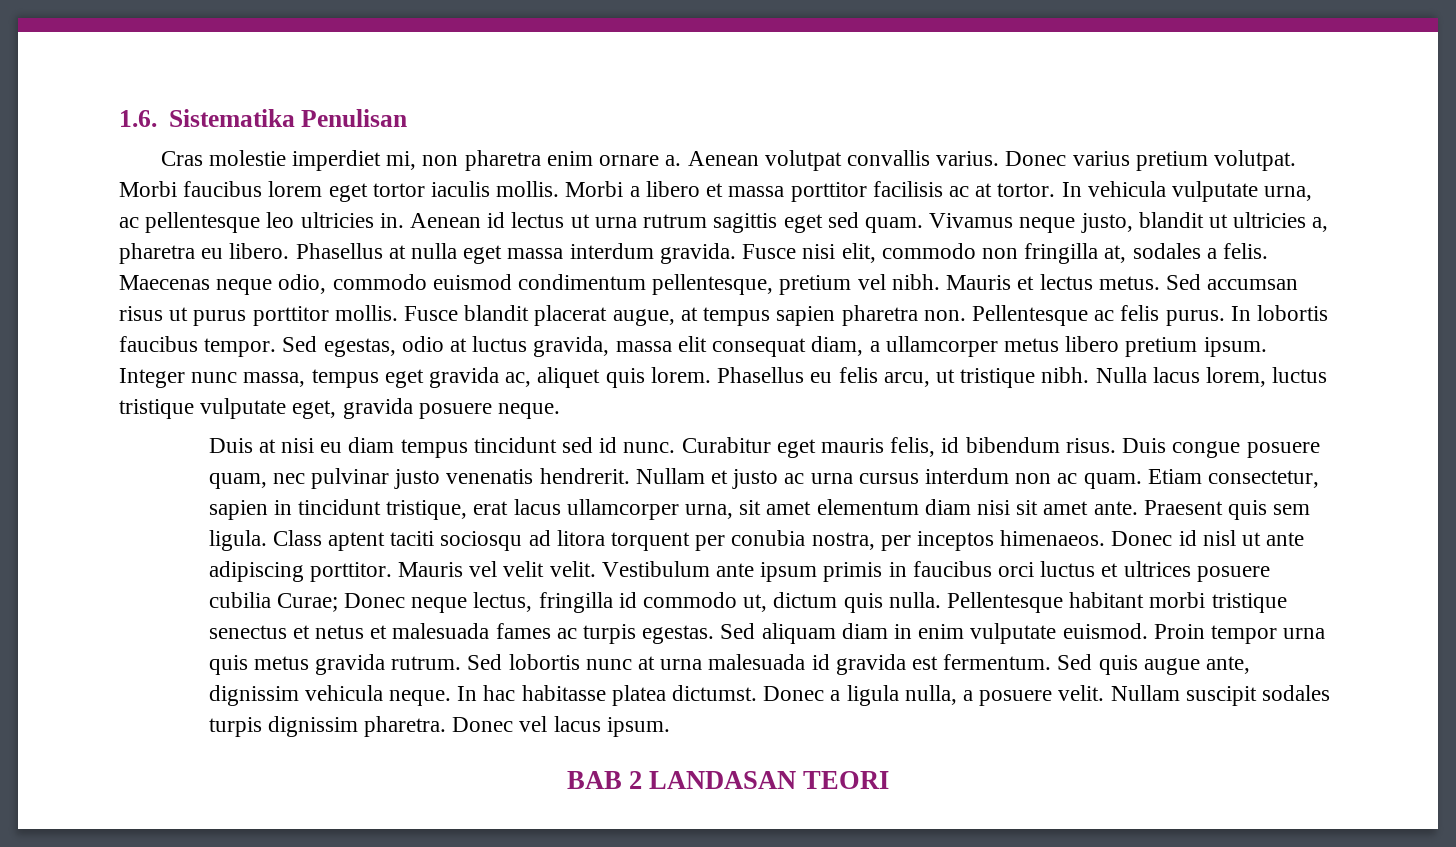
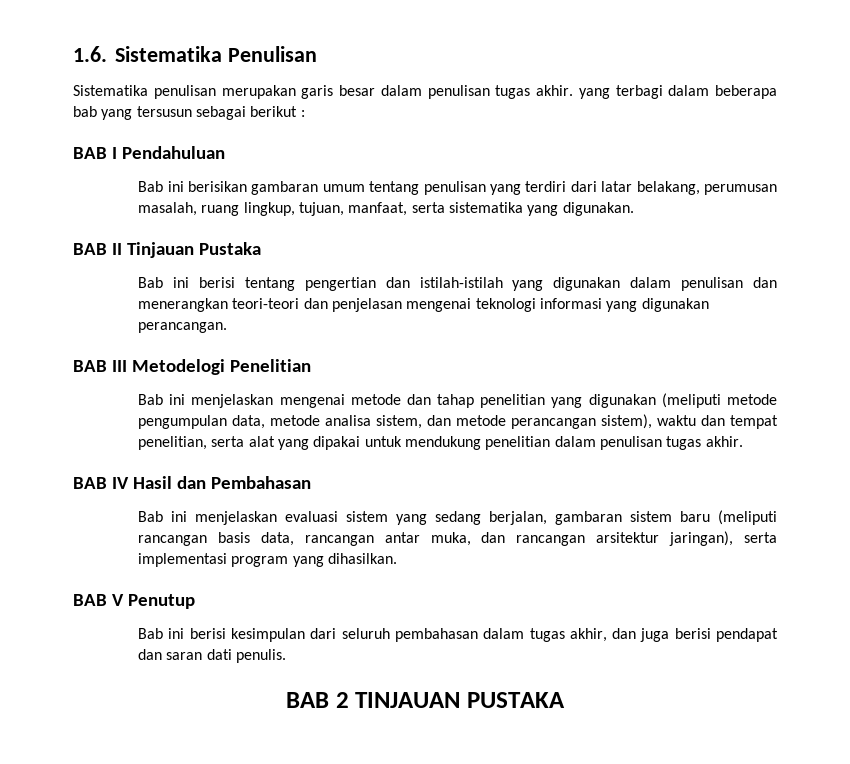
- Cras molestie imperdiet mi, non pharetra enim ornare a. Aenean volutpat convallis varius. Donec varius pretium volutpat. Morbi faucibus lorem eget tortor iaculis mollis. Morbi a libero et massa porttitor facilisis ac at tortor. In vehicula vulputate urna, ac pellentesque leo ultricies in. Aenean id lectus ut urna rutrum sagittis eget sed quam. Vivamus neque justo, blandit ut ultricies a, pharetra eu libero. Phasellus at nulla eget massa interdum gravida. Fusce nisi elit, commodo non fringilla at, sodales a felis. Maecenas neque odio, commodo euismod condimentum pellentesque, pretium vel nibh. Mauris et lectus metus. Sed accumsan risus ut purus porttitor mollis. Fusce blandit placerat augue, at tempus sapien pharetra non. Pellentesque ac felis purus. In lobortis faucibus tempor. Sed egestas, odio at luctus gravida, massa elit consequat diam, a ullamcorper metus libero pretium ipsum. Integer nunc massa, tempus eget gravida ac, aliquet quis lorem. Phasellus eu felis arcu, ut tristique nibh. Nulla lacus lorem, luctus tristique vulputate eget, gravida posuere neque.
- Duis at nisi eu diam tempus tincidunt sed id nunc. Curabitur eget mauris felis, id bibendum risus. Duis congue posuere quam, nec pulvinar justo venenatis hendrerit. Nullam et justo ac urna cursus interdum non ac quam. Etiam consectetur, sapien in tincidunt tristique, erat lacus ullamcorper urna, sit amet elementum diam nisi sit amet ante. Praesent quis sem ligula. Class aptent taciti sociosqu ad litora torquent per conubia nostra, per inceptos himenaeos. Donec id nisl ut ante adipiscing porttitor. Mauris vel velit velit. Vestibulum ante ipsum primis in faucibus orci luctus et ultrices posuere cubilia Curae; Donec neque lectus, fringilla id commodo ut, dictum quis nulla. Pellentesque habitant morbi tristique senectus et netus et malesuada fames ac turpis egestas. Sed aliquam diam in enim vulputate euismod. Proin tempor urna quis metus gravida rutrum. Sed lobortis nunc at urna malesuada id gravida est fermentum. Sed quis augue ante, dignissim vehicula neque. In hac habitasse platea dictumst. Donec a ligula nulla, a posuere velit. Nullam suscipit sodales turpis dignissim pharetra. Donec vel lacus ipsum.
+ Sistematika penulisan merupakan garis besar dalam penulisan tugas akhir. yang terbagi dalam beberapa bab yang tersusun sebagai berikut :
+ BAB I Pendahuluan
+ Bab ini berisikan gambaran umum tentang penulisan yang terdiri dari latar belakang, perumusan masalah, ruang lingkup, tujuan, manfaat, serta sistematika yang digunakan.
+ BAB II Tinjauan Pustaka
+ Bab ini berisi tentang pengertian dan istilah-istilah yang digunakan dalam penulisan dan menerangkan teori-teori dan penjelasan mengenai teknologi informasi yang digunakan perancangan.
+ BAB III Metodelogi Penelitian
+ Bab ini menjelaskan mengenai metode dan tahap penelitian yang digunakan (meliputi metode pengumpulan data, metode analisa sistem, dan metode perancangan sistem), waktu dan tempat penelitian, serta alat yang dipakai untuk mendukung penelitian dalam penulisan tugas akhir.
+ BAB IV Hasil dan Pembahasan
+ Bab ini menjelaskan evaluasi sistem yang sedang berjalan, gambaran sistem baru (meliputi rancangan basis data, rancangan antar muka, dan rancangan arsitektur jaringan), serta implementasi program yang dihasilkan.
+ BAB V Penutup
+ Bab ini berisi kesimpulan dari seluruh pembahasan dalam tugas akhir, dan juga berisi pendapat dan saran dati penulis.
- BAB 2 LANDASAN TEORI
+ BAB 2 TINJAUAN PUSTAKA

